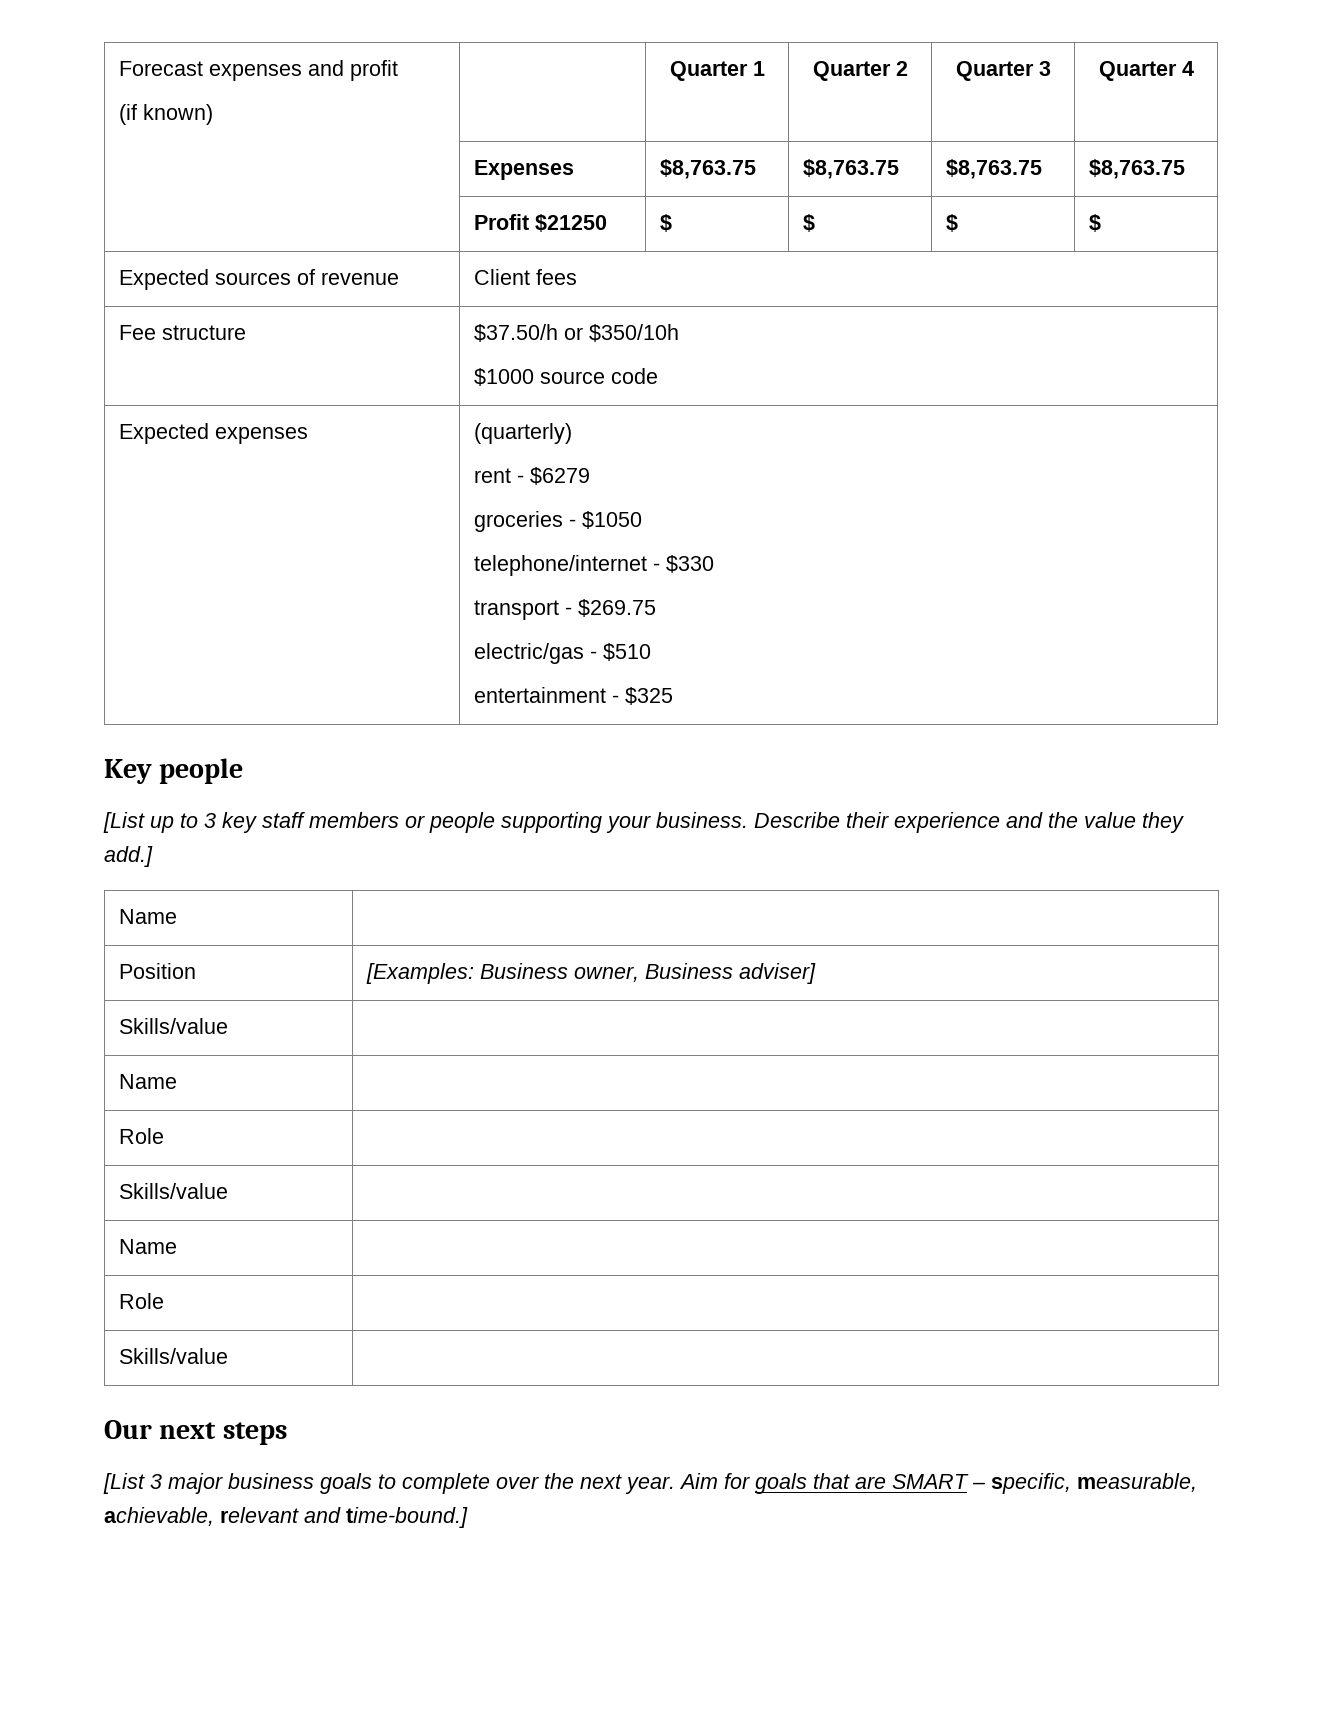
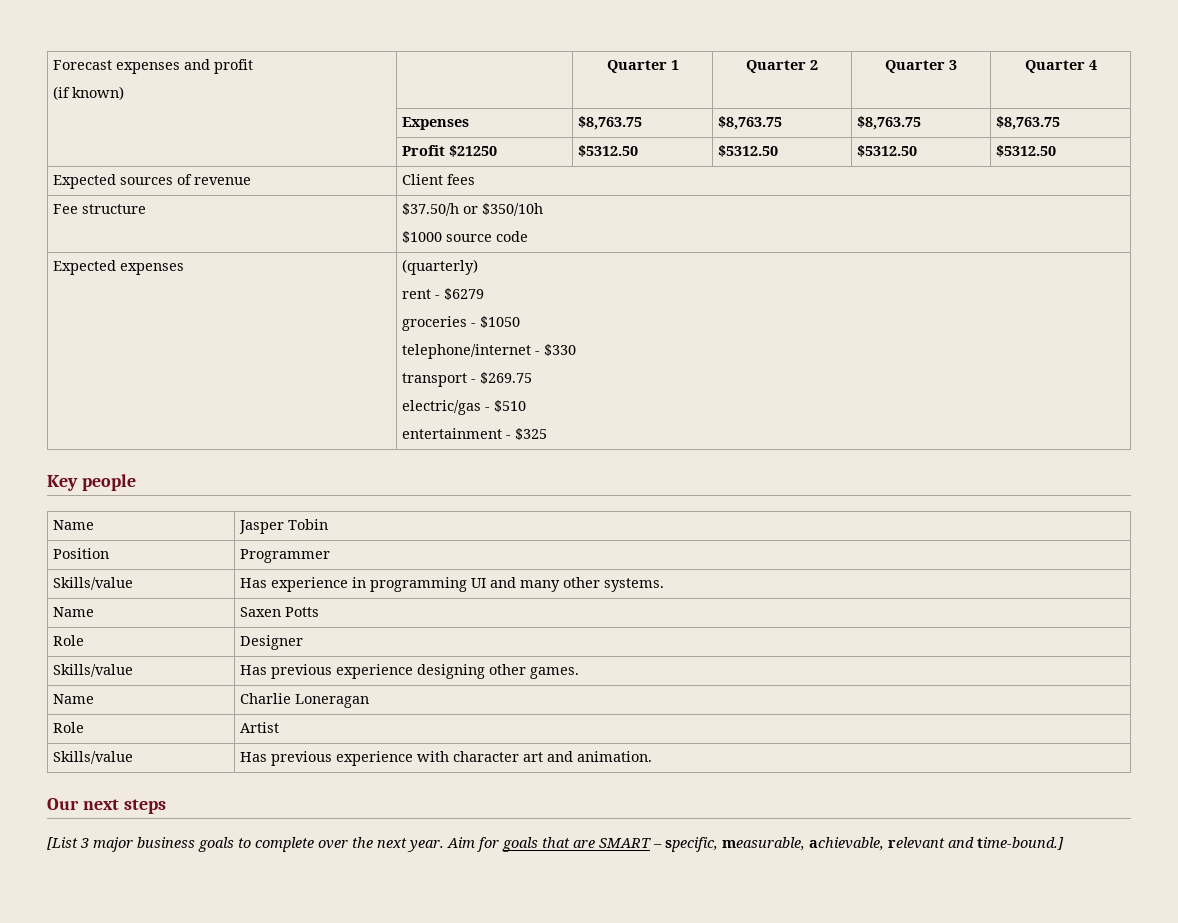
- | Profit $21250 | $ | $ | $ | $
+ | Profit $21250 | $5312.50 | $5312.50 | $5312.50 | $5312.50
- [List up to 3 key staff members or people supporting your business. Describe their experience and the value they add.]
- Name |
+ Name | Jasper Tobin
- Position | [Examples: Business owner, Business adviser]
- Skills/value |
- Name |
- Role |
- Skills/value |
- Name |
- Role |
- Skills/value |
+ Position | Programmer
+ Skills/value | Has experience in programming UI and many other systems.
+ Name | Saxen Potts
+ Role | Designer
+ Skills/value | Has previous experience designing other games.
+ Name | Charlie Loneragan
+ Role | Artist
+ Skills/value | Has previous experience with character art and animation.

